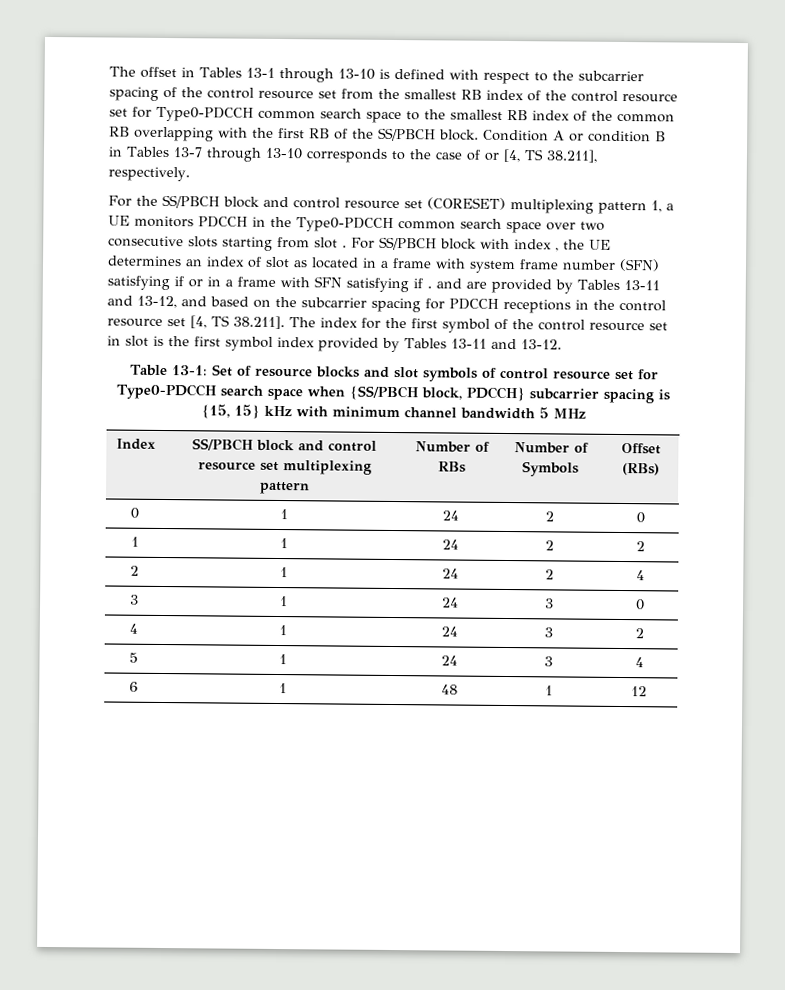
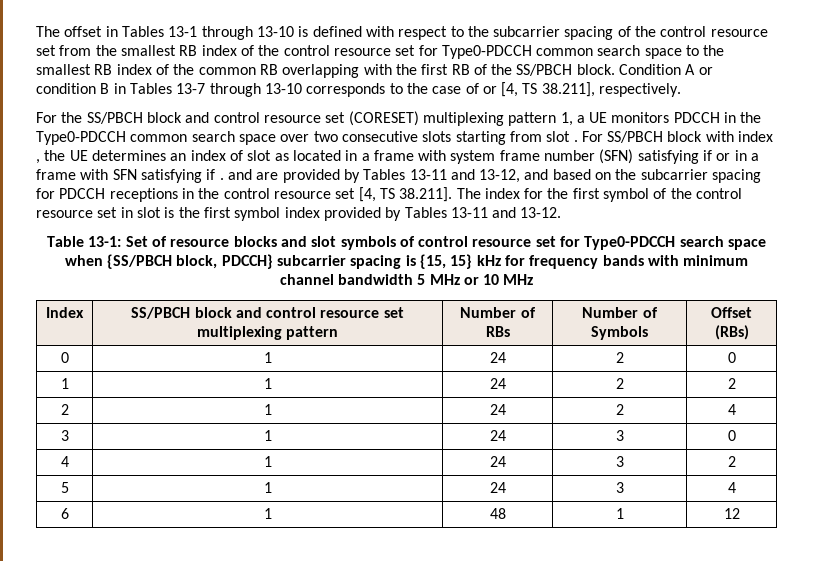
- Table 13-1: Set of resource blocks and slot symbols of control resource set for Type0-PDCCH search space when {SS/PBCH block, PDCCH} subcarrier spacing is {15, 15} kHz with minimum channel bandwidth 5 MHz
+ Table 13-1: Set of resource blocks and slot symbols of control resource set for Type0-PDCCH search space when {SS/PBCH block, PDCCH} subcarrier spacing is {15, 15} kHz for frequency bands with minimum channel bandwidth 5 MHz or 10 MHz

